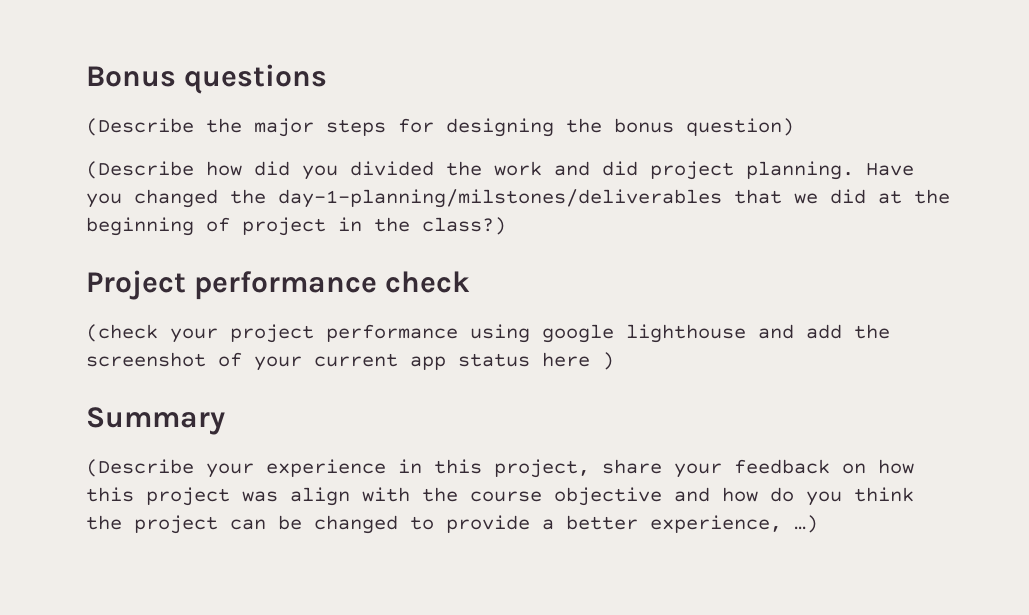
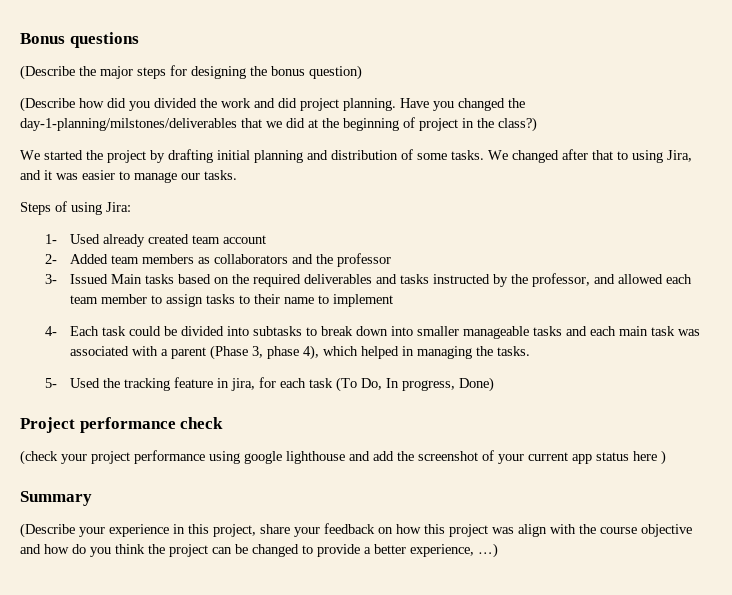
+ We started the project by drafting initial planning and distribution of some tasks. We changed after that to using Jira, and it was easier to manage our tasks.
+ Steps of using Jira:
+ 1- Used already created team account
+ 2- Added team members as collaborators and the professor
+ 3- Issued Main tasks based on the required deliverables and tasks instructed by the professor, and allowed each team member to assign tasks to their name to implement
+ 4- Each task could be divided into subtasks to break down into smaller manageable tasks and each main task was associated with a parent (Phase 3, phase 4), which helped in managing the tasks.
+ 5- Used the tracking feature in jira, for each task (To Do, In progress, Done)

